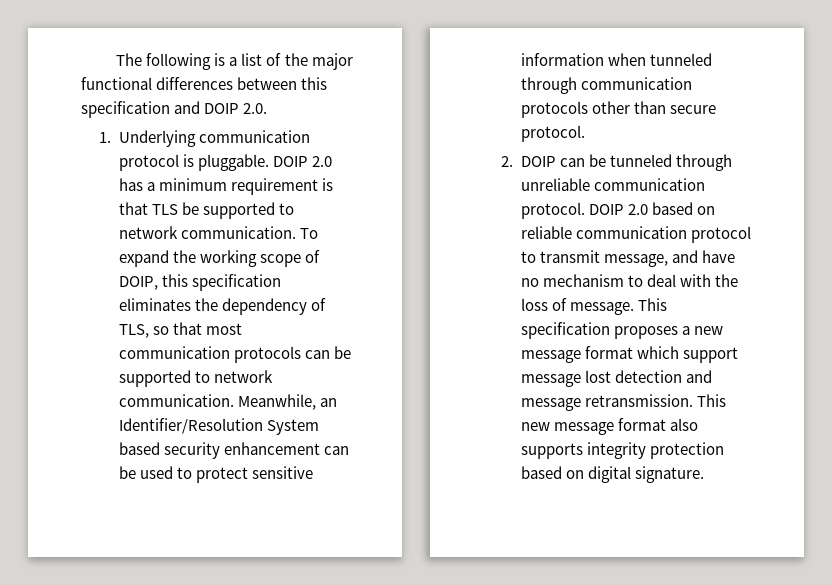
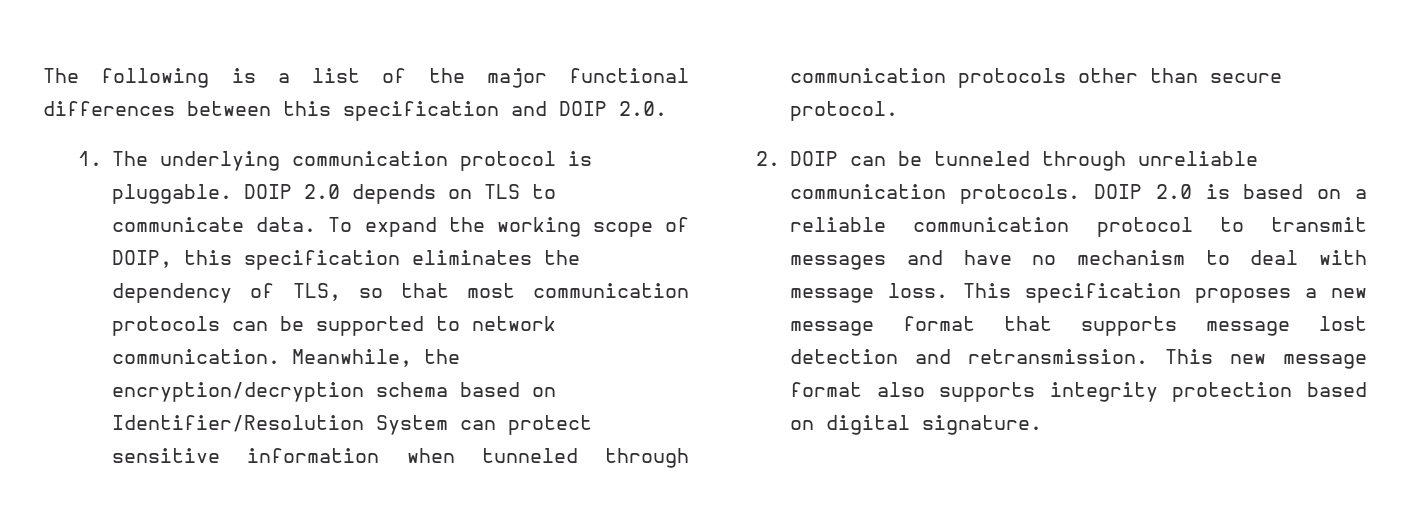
- 1. Underlying communication protocol is pluggable.
+ 1. The underlying communication protocol is pluggable.
- DOIP 2.0 has a minimum requirement is that TLS be supported to network communication.
+ DOIP 2.0 depends on TLS to communicate data.
- Meanwhile, an Identifier/Resolution System based security enhancement can be used to protect sensitive information when tunneled through communication protocols other than secure protocol.
+ Meanwhile, the encryption/decryption schema based on Identifier/Resolution System can protect sensitive information when tunneled through communication protocols other than secure protocol.
- 2. DOIP can be tunneled through unreliable communication protocol. DOIP 2.0 based on reliable communication protocol to transmit message, and have no mechanism to deal with the loss of message.
+ 2. DOIP can be tunneled through unreliable communication protocols. DOIP 2.0 is based on a reliable communication protocol to transmit messages and have no mechanism to deal with message loss.
- This specification proposes a new message format which support message lost detection and message retransmission.
+ This specification proposes a new message format that supports message lost detection and retransmission.

